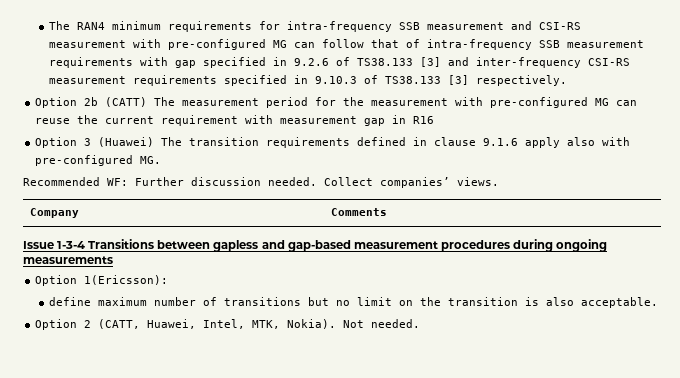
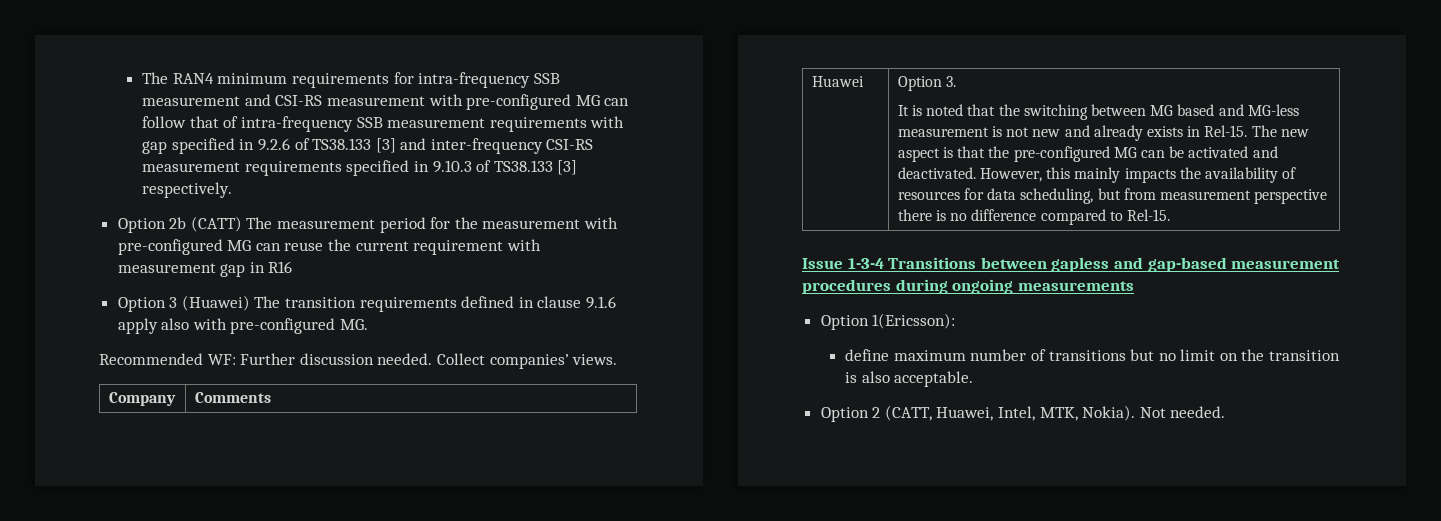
+ Huawei | Option 3.
+ It is noted that the switching between MG based and MG-less measurement is not new and already exists in Rel-15. The new aspect is that the pre-configured MG can be activated and deactivated. However, this mainly impacts the availability of resources for data scheduling, but from measurement perspective there is no difference compared to Rel-15.

